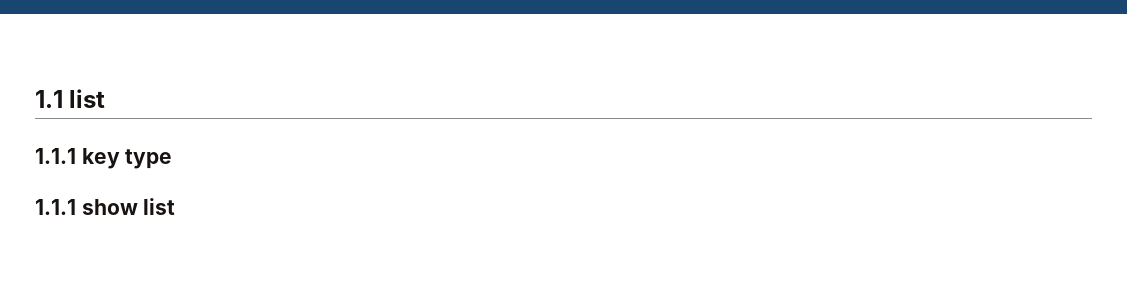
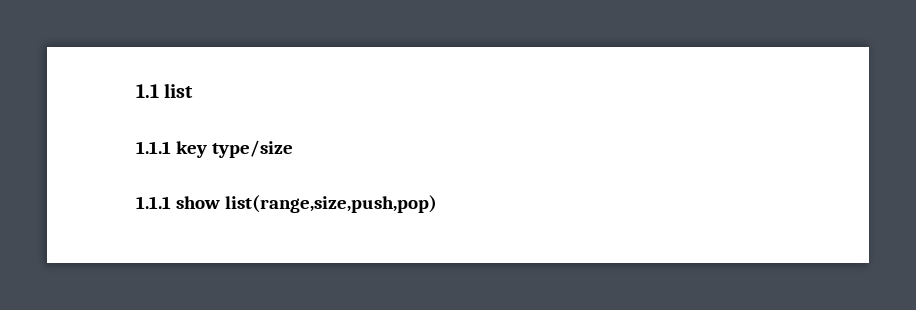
- 1.1.1 key type
+ 1.1.1 key type/size
- 1.1.1 show list
+ 1.1.1 show list(range,size,push,pop)

